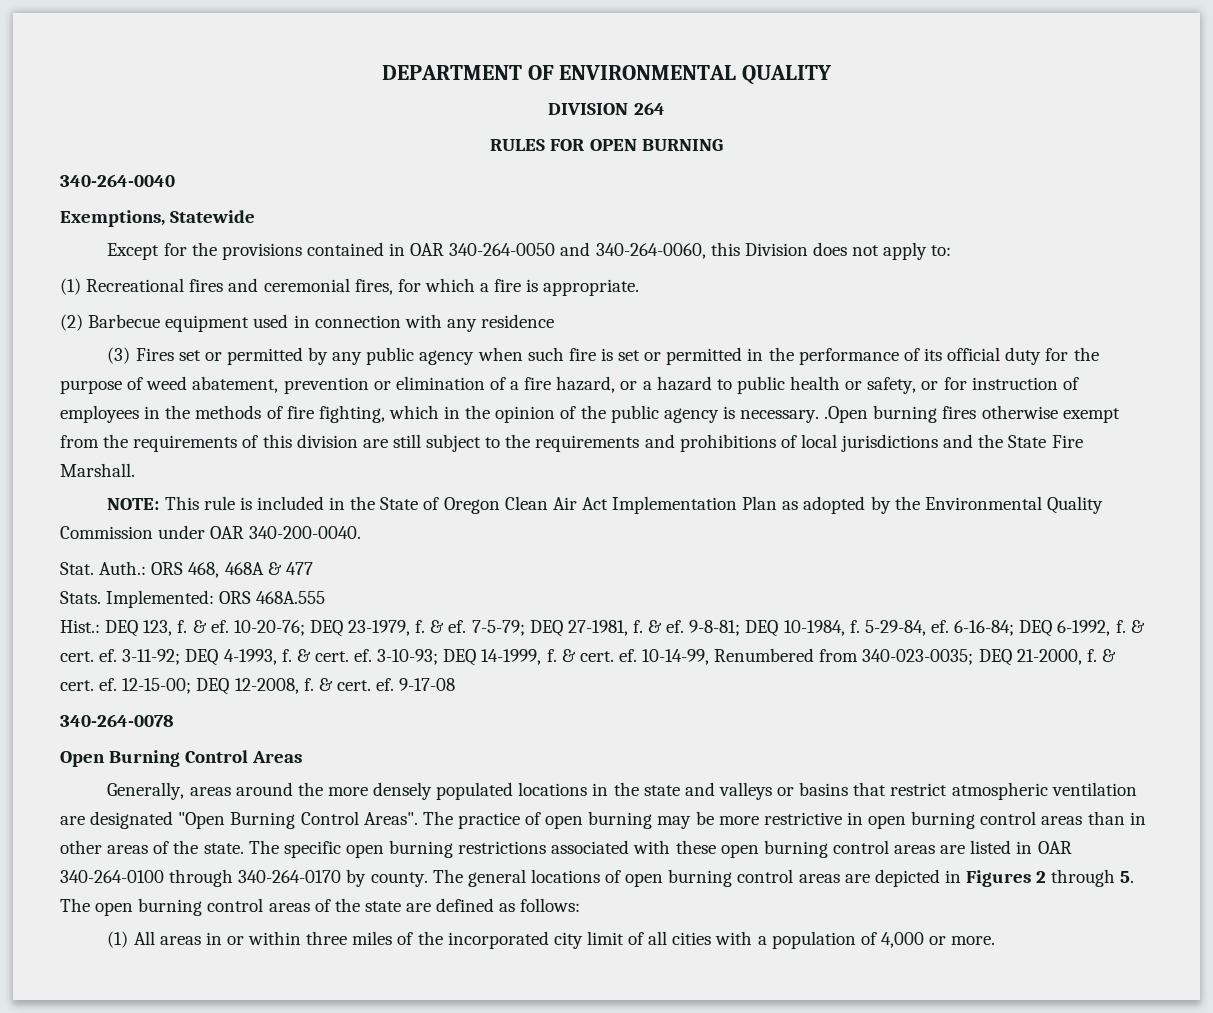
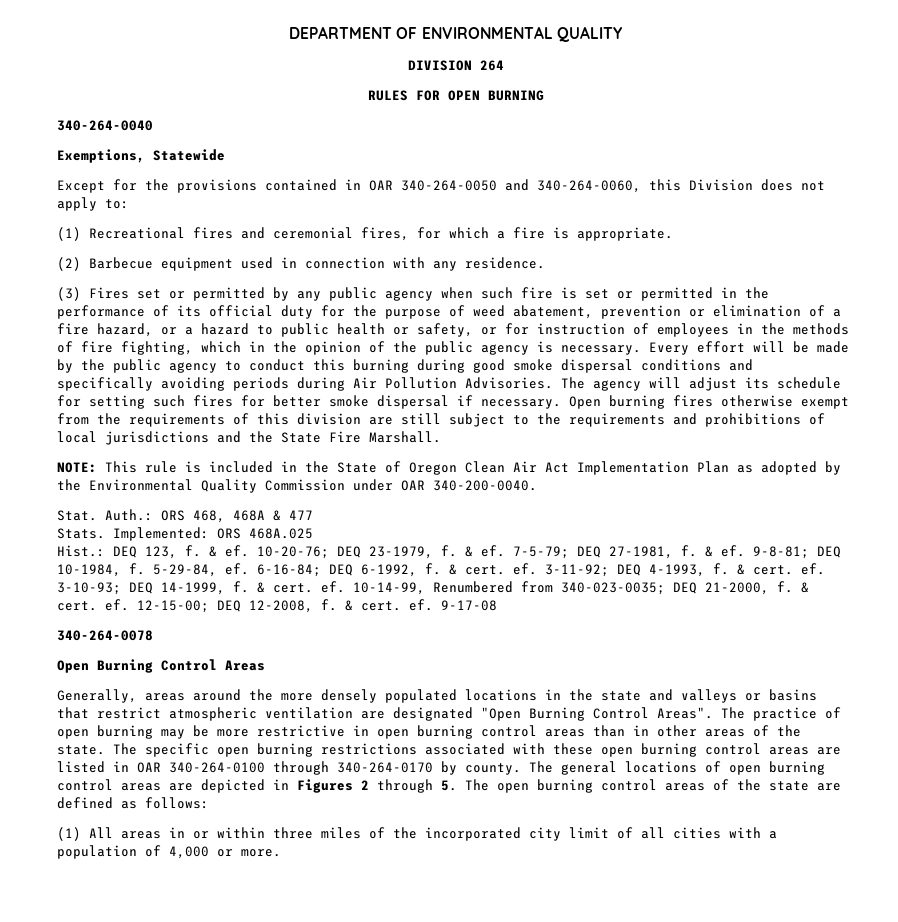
- (2) Barbecue equipment used in connection with any residence
+ (2) Barbecue equipment used in connection with any residence.
- (3) Fires set or permitted by any public agency when such fire is set or permitted in the performance of its official duty for the purpose of weed abatement, prevention or elimination of a fire hazard, or a hazard to public health or safety, or for instruction of employees in the methods of fire fighting, which in the opinion of the public agency is necessary. .Open burning fires otherwise exempt from the requirements of this division are still subject to the requirements and prohibitions of local jurisdictions and the State Fire Marshall.
+ (3) Fires set or permitted by any public agency when such fire is set or permitted in the performance of its official duty for the purpose of weed abatement, prevention or elimination of a fire hazard, or a hazard to public health or safety, or for instruction of employees in the methods of fire fighting, which in the opinion of the public agency is necessary. Every effort will be made by the public agency to conduct this burning during good smoke dispersal conditions and specifically avoiding periods during Air Pollution Advisories. The agency will adjust its schedule for setting such fires for better smoke dispersal if necessary. Open burning fires otherwise exempt from the requirements of this division are still subject to the requirements and prohibitions of local jurisdictions and the State Fire Marshall.
- Implemented: ORS 468A.555
+ Implemented: ORS 468A.025

